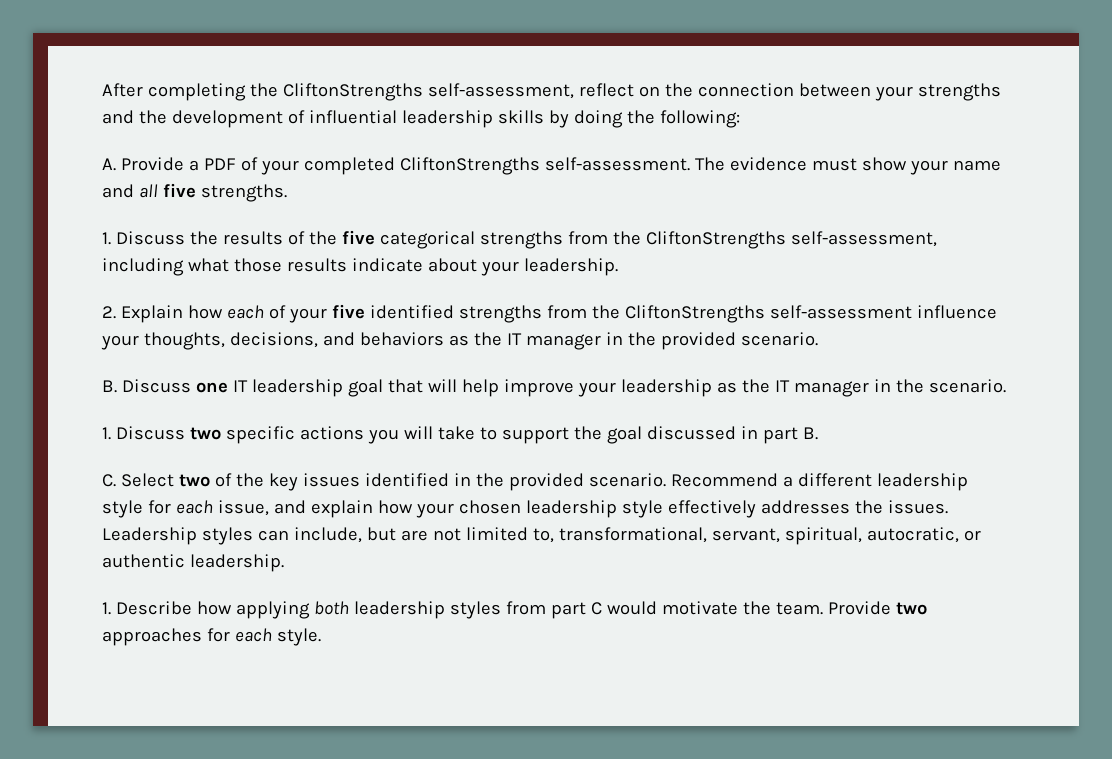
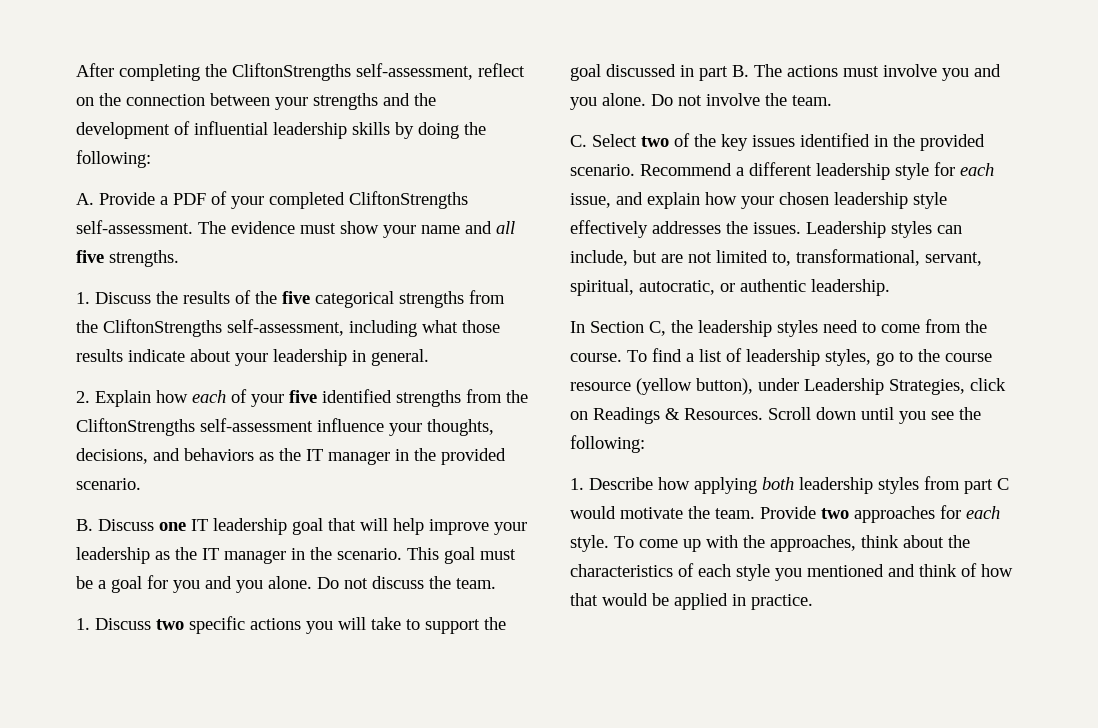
- 1. Discuss the results of the five categorical strengths from the CliftonStrengths self-assessment, including what those results indicate about your leadership.
+ 1. Discuss the results of the five categorical strengths from the CliftonStrengths self-assessment, including what those results indicate about your leadership in general.
+ This goal must be a goal for you and you alone. Do not discuss the team.
- 1. Discuss two specific actions you will take to support the goal discussed in part B.
+ 1. Discuss two specific actions you will take to support the goal discussed in part B. The actions must involve you and you alone. Do not involve the team.
+ In Section C, the leadership styles need to come from the course. To find a list of leadership styles, go to the course resource (yellow button), under Leadership Strategies, click on Readings & Resources. Scroll down until you see the following:
+ To come up with the approaches, think about the characteristics of each style you mentioned and think of how that would be applied in practice.

